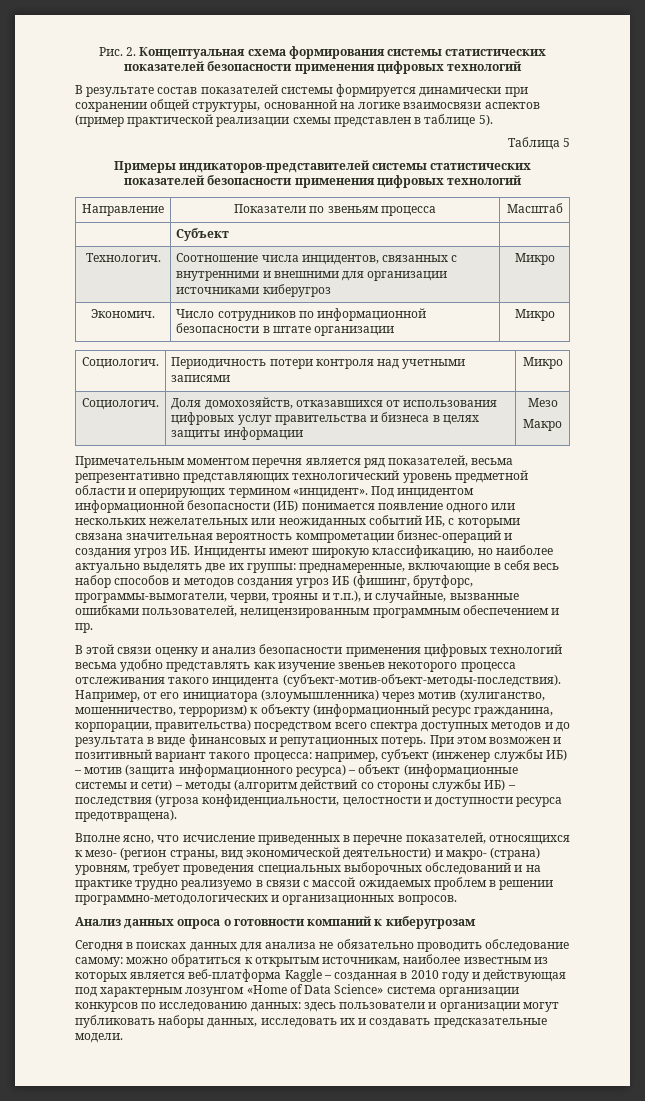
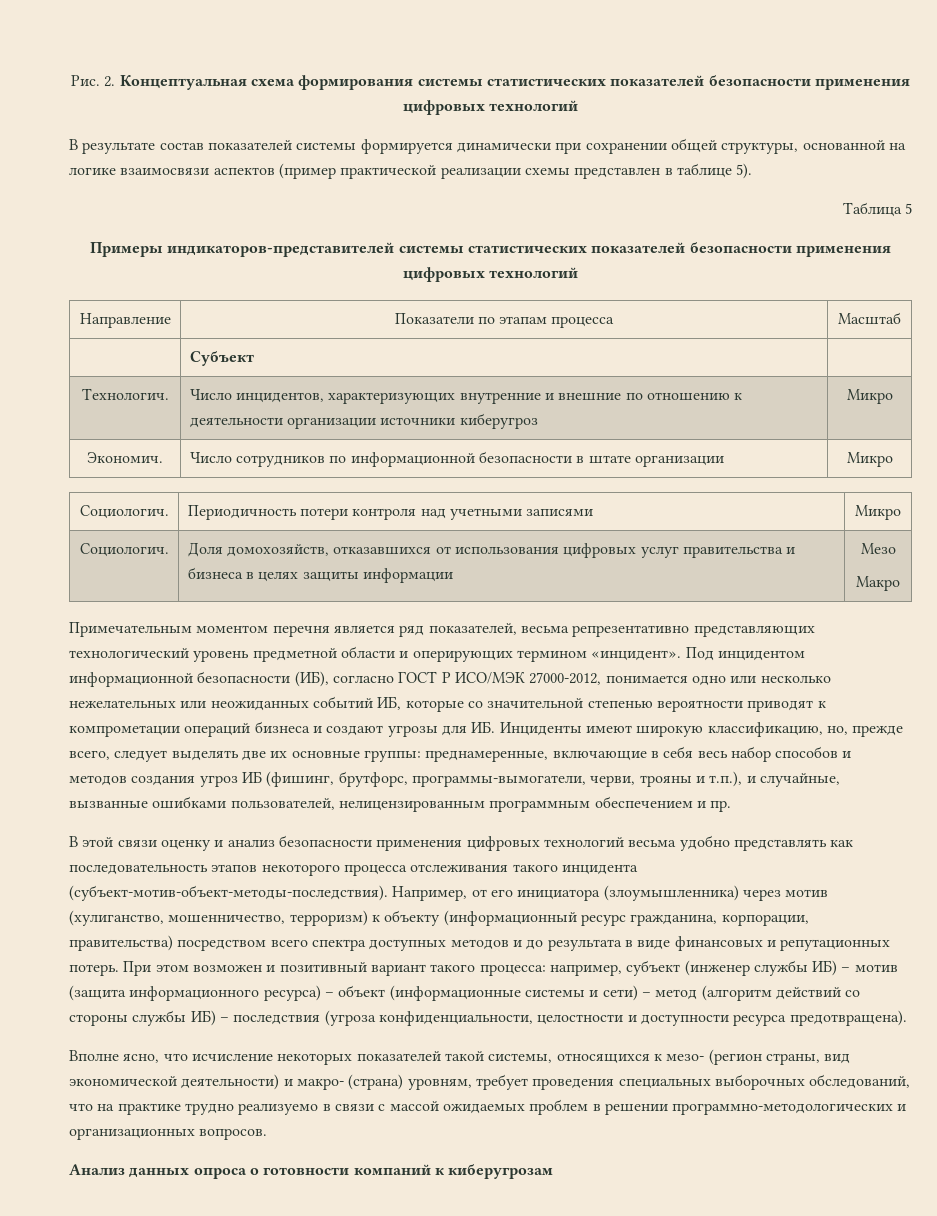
- Направление | Показатели по звеньям процесса | Масштаб
+ Направление | Показатели по этапам процесса | Масштаб
- Технологич. | Соотношение числа инцидентов, связанных с внутренними и внешними для организации источниками киберугроз | Микро
+ Технологич. | Число инцидентов, характеризующих внутренние и внешние по отношению к деятельности организации источники киберугроз | Микро
- Под инцидентом информационной безопасности (ИБ) понимается появление одного или нескольких нежелательных или неожиданных событий ИБ, с которыми связана значительная вероятность компрометации бизнес-операций и создания угроз ИБ. Инциденты имеют широкую классификацию, но наиболее актуально выделять две их группы: преднамеренные, включающие в себя весь набор способов и методов создания угроз ИБ (фишинг, брутфорс, программы-вымогатели, черви, трояны и т.п.), и случайные, вызванные ошибками пользователей, нелицензированным программным обеспечением и пр.
+ Под инцидентом информационной безопасности (ИБ), согласно ГОСТ Р ИСО/МЭК 27000-2012, понимается одно или несколько нежелательных или неожиданных событий ИБ, которые со значительной степенью вероятности приводят к компрометации операций бизнеса и создают угрозы для ИБ. Инциденты имеют широкую классификацию, но, прежде всего, следует выделять две их основные группы: преднамеренные, включающие в себя весь набор способов и методов создания угроз ИБ (фишинг, брутфорс, программы-вымогатели, черви, трояны и т.п.), и случайные, вызванные ошибками пользователей, нелицензированным программным обеспечением и пр.
- В этой связи оценку и анализ безопасности применения цифровых технологий весьма удобно представлять как изучение звеньев некоторого процесса отслеживания такого инцидента (субъект-мотив-объект-методы-последствия).
+ В этой связи оценку и анализ безопасности применения цифровых технологий весьма удобно представлять как последовательность этапов некоторого процесса отслеживания такого инцидента (субъект-мотив-объект-методы-последствия).
- При этом возможен и позитивный вариант такого процесса: например, субъект (инженер службы ИБ) – мотив (защита информационного ресурса) – объект (информационные системы и сети) – методы (алгоритм действий со стороны службы ИБ) – последствия (угроза конфиденциальности, целостности и доступности ресурса предотвращена).
+ При этом возможен и позитивный вариант такого процесса: например, субъект (инженер службы ИБ) – мотив (защита информационного ресурса) – объект (информационные системы и сети) – метод (алгоритм действий со стороны службы ИБ) – последствия (угроза конфиденциальности, целостности и доступности ресурса предотвращена).
- Вполне ясно, что исчисление приведенных в перечне показателей, относящихся к мезо- (регион страны, вид экономической деятельности) и макро- (страна) уровням, требует проведения специальных выборочных обследований и на практике трудно реализуемо в связи с массой ожидаемых проблем в решении программно-методологических и организационных вопросов.
+ Вполне ясно, что исчисление некоторых показателей такой системы, относящихся к мезо- (регион страны, вид экономической деятельности) и макро- (страна) уровням, требует проведения специальных выборочных обследований, что на практике трудно реализуемо в связи с массой ожидаемых проблем в решении программно-методологических и организационных вопросов.
- Сегодня в поисках данных для анализа не обязательно проводить обследование самому: можно обратиться к открытым источникам, наиболее известным из которых является веб-платформа Kaggle – созданная в 2010 году и действующая под характерным лозунгом «Home of Data Science» система организации конкурсов по исследованию данных: здесь пользователи и организации могут публиковать наборы данных, исследовать их и создавать предсказательные модели.

